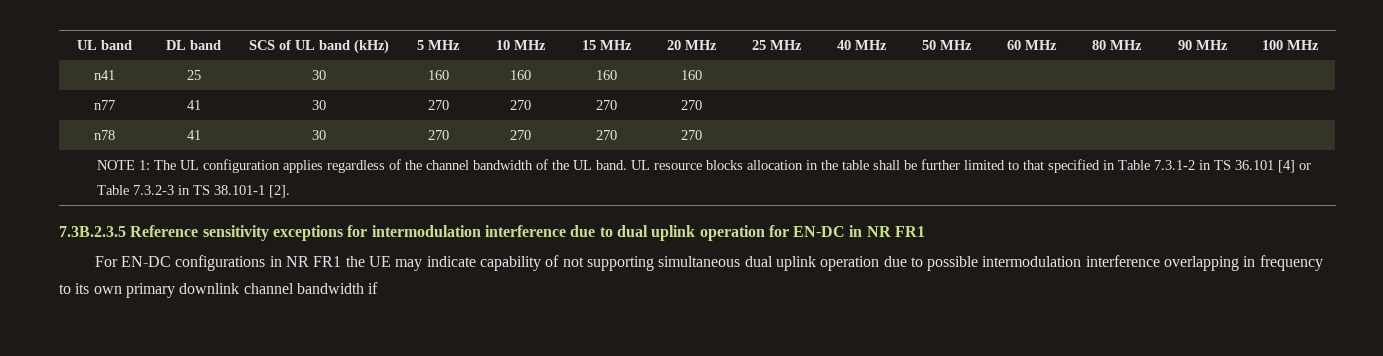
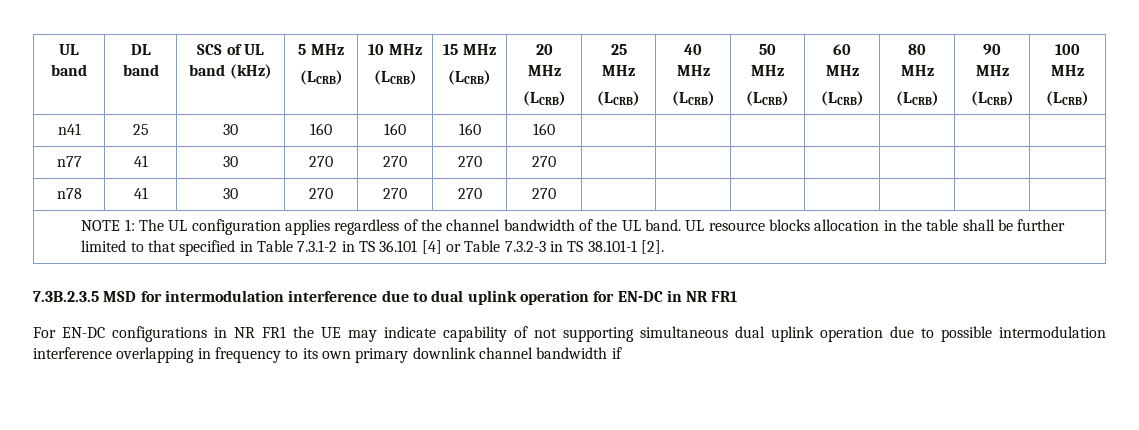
  5 MHz
+ (LCRB)
  10 MHz
+ (LCRB)
  15 MHz
+ (LCRB)
  20 MHz
+ (LCRB)
  25 MHz
+ (LCRB)
  40 MHz
+ (LCRB)
  50 MHz
+ (LCRB)
  60 MHz
+ (LCRB)
  80 MHz
+ (LCRB)
  90 MHz
+ (LCRB)
  100 MHz
+ (LCRB)
- 7.3B.2.3.5 Reference sensitivity exceptions for intermodulation interference due to dual uplink operation for EN-DC in NR FR1
+ 7.3B.2.3.5 MSD for intermodulation interference due to dual uplink operation for EN-DC in NR FR1

